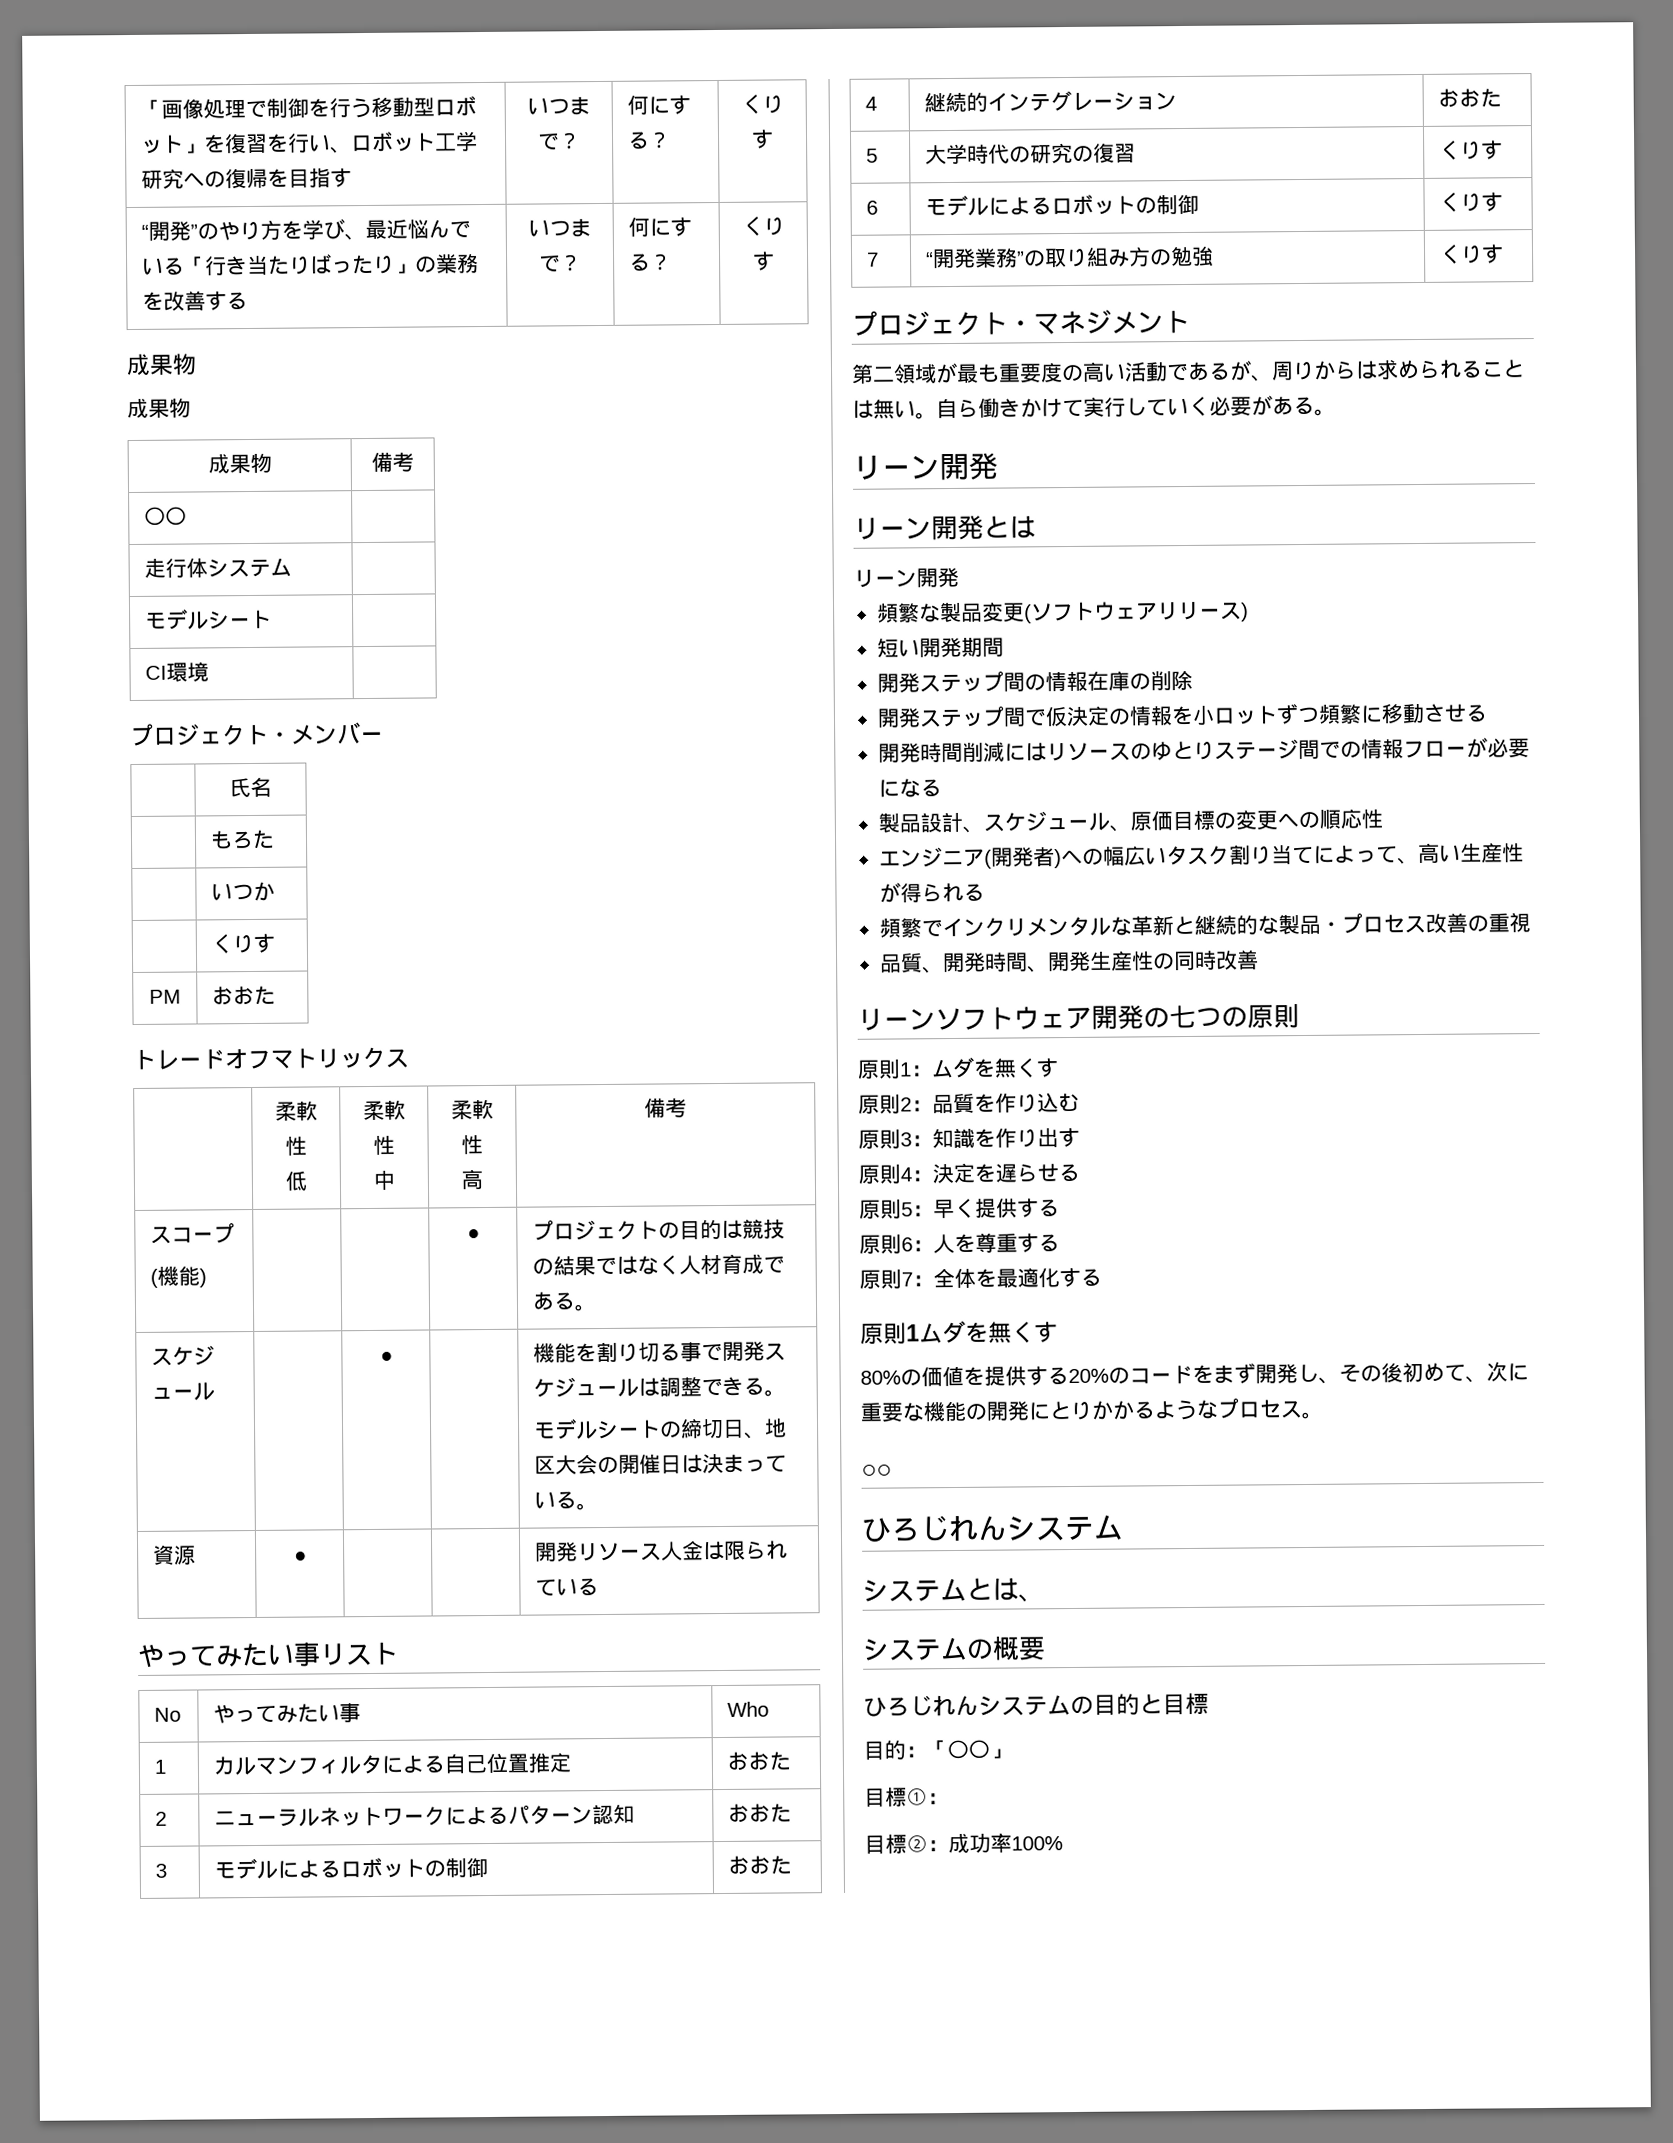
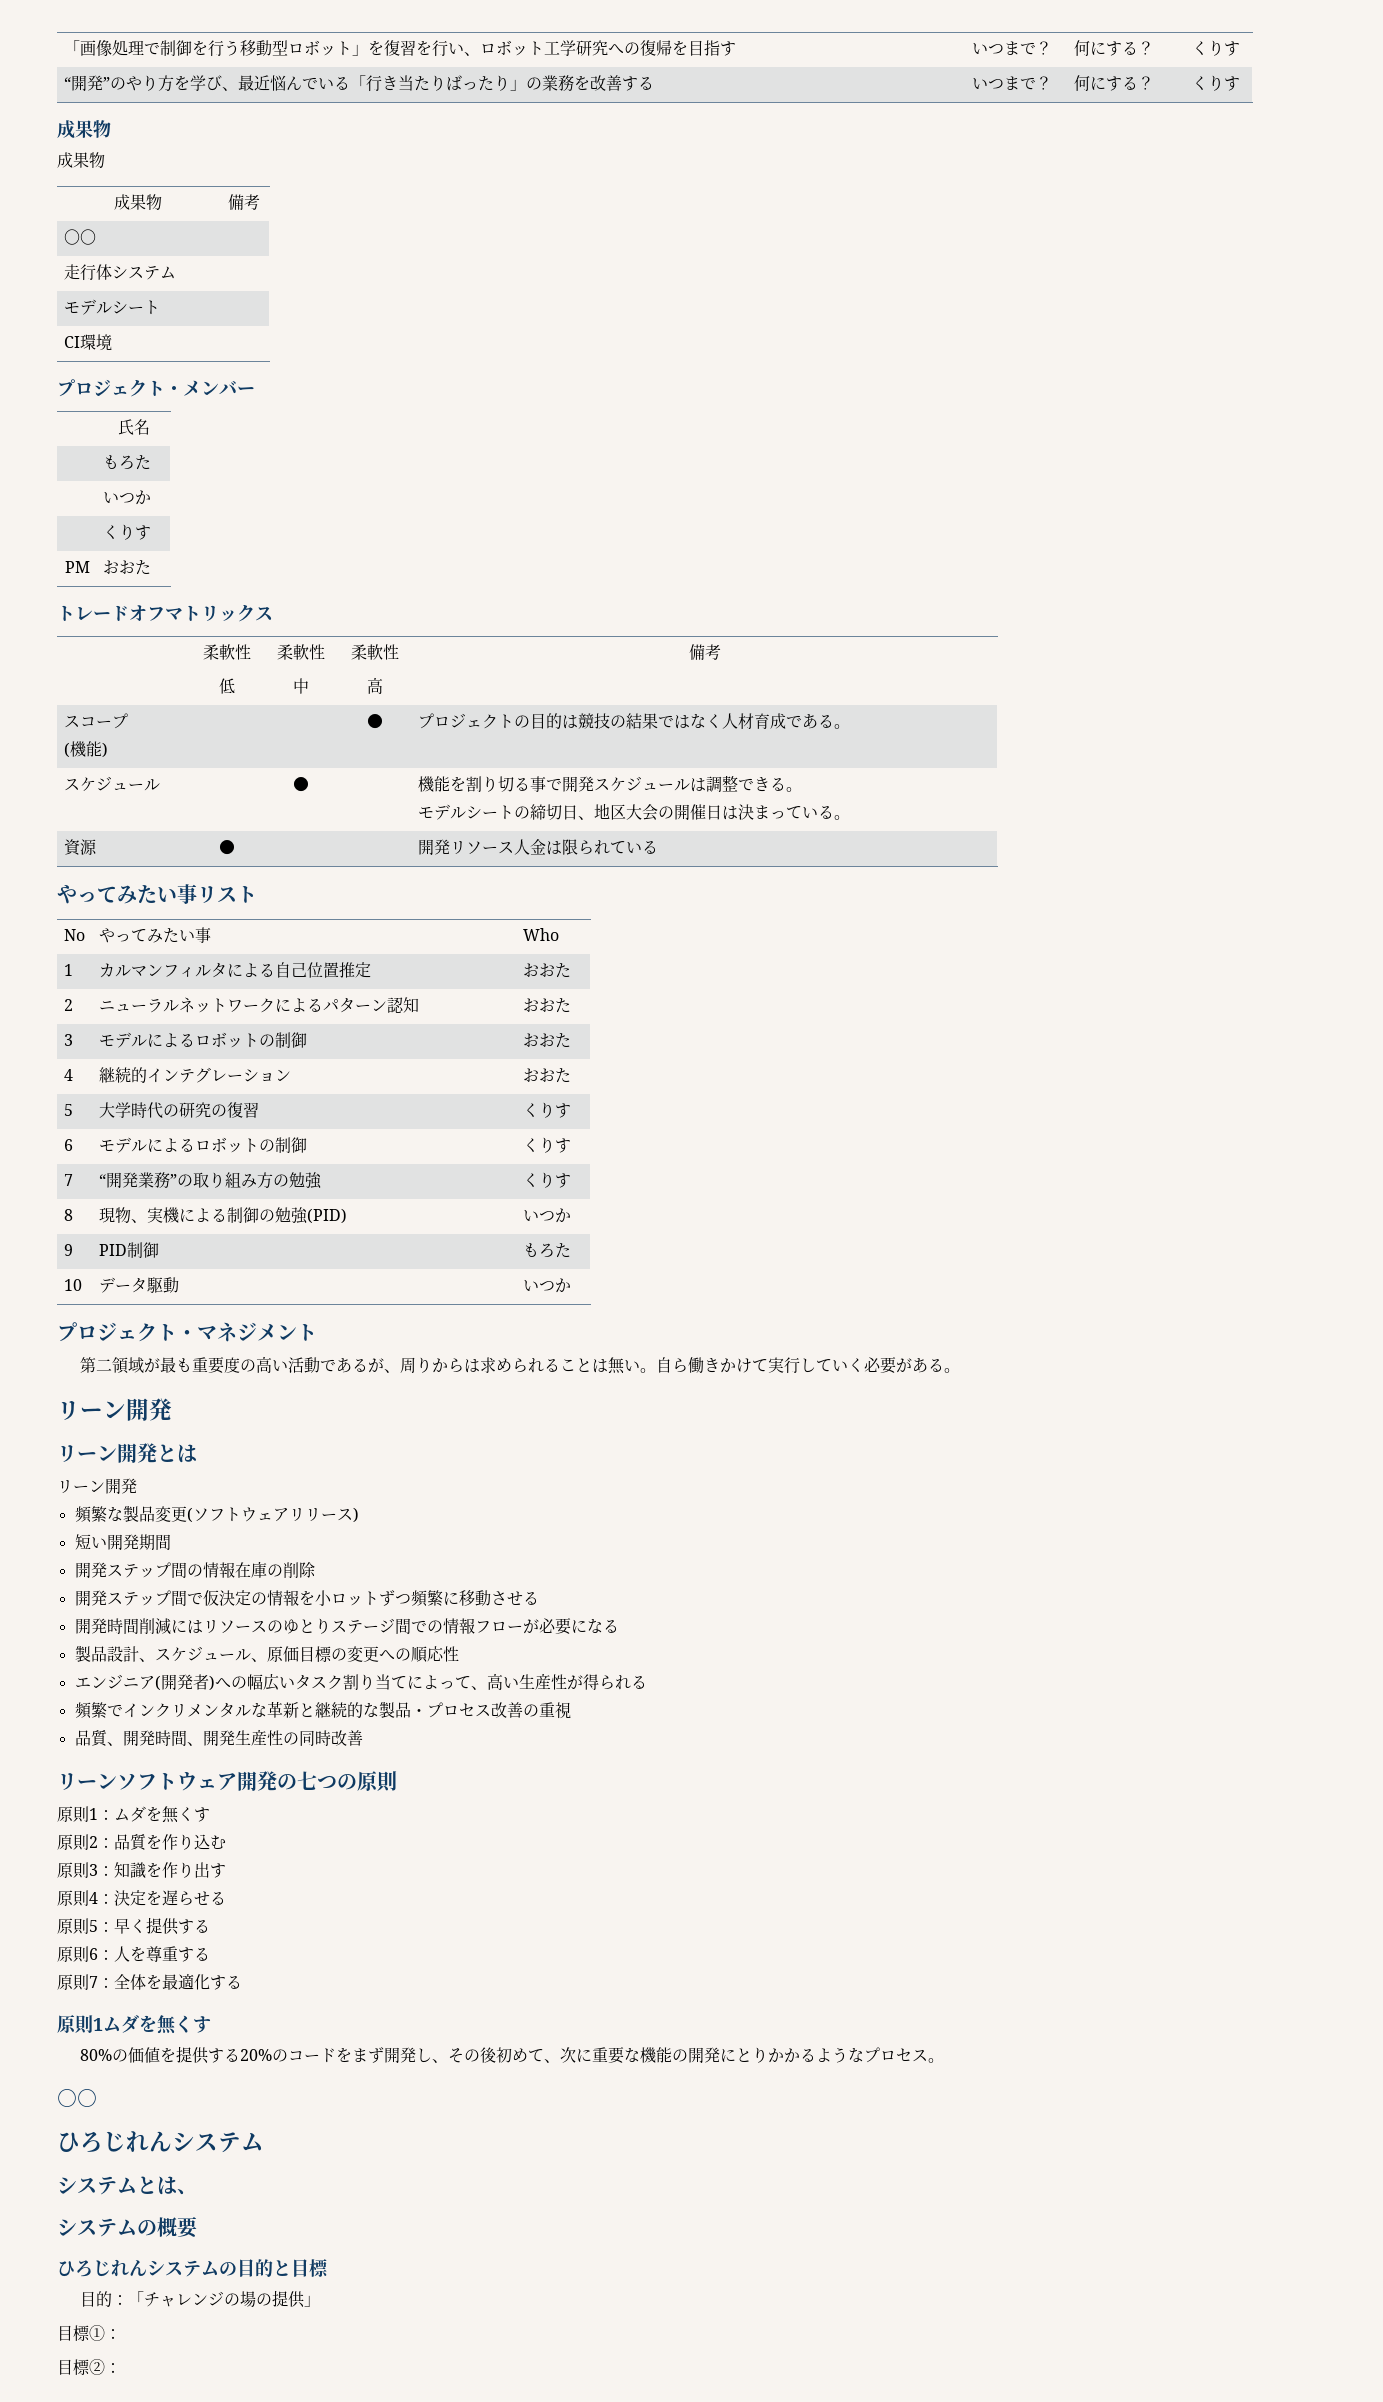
+ 8 | 現物、実機による制御の勉強(PID) | いつか
+ 9 | PID制御 | もろた
+ 10 | データ駆動 | いつか
- 目的：「〇〇」
+ 目的：「チャレンジの場の提供」
- 目標②：成功率100%
+ 目標②：

